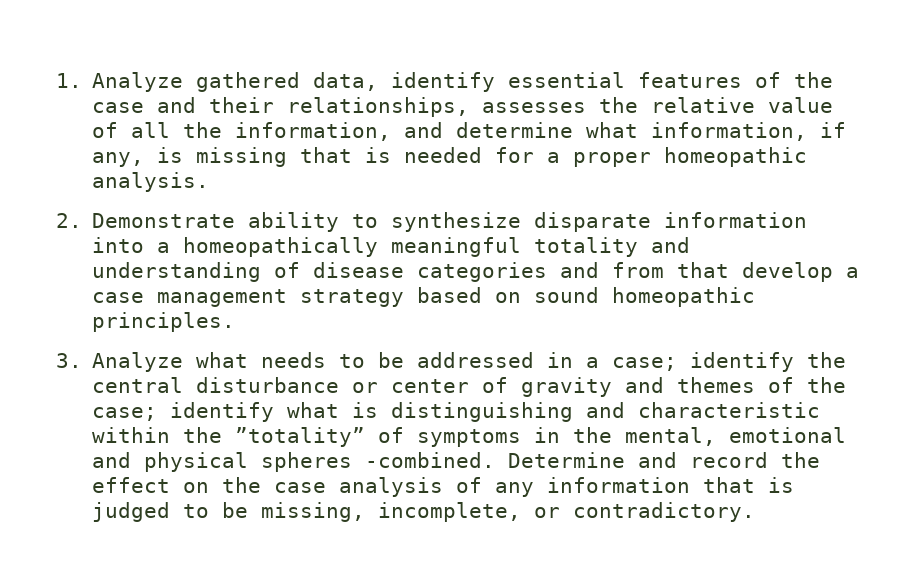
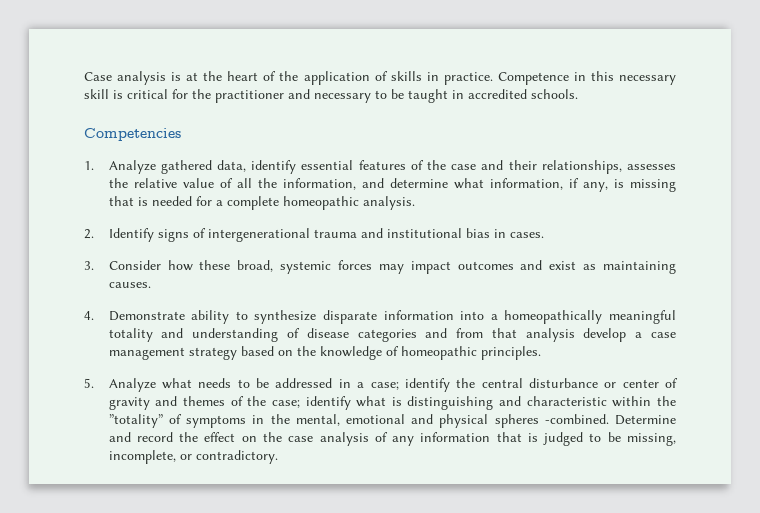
+ Case analysis is at the heart of the application of skills in practice. Competence in this necessary skill is critical for the practitioner and necessary to be taught in accredited schools.
+ Competencies
- 1. Analyze gathered data, identify essential features of the case and their relationships, assesses the relative value of all the information, and determine what information, if any, is missing that is needed for a proper homeopathic analysis.
+ 1. Analyze gathered data, identify essential features of the case and their relationships, assesses the relative value of all the information, and determine what information, if any, is missing that is needed for a complete homeopathic analysis.
- 2. Demonstrate ability to synthesize disparate information into a homeopathically meaningful totality and understanding of disease categories and from that develop a case management strategy based on sound homeopathic principles.
+ 2. Identify signs of intergenerational trauma and institutional bias in cases.
+ 3. Consider how these broad, systemic forces may impact outcomes and exist as maintaining causes.
+ 4. Demonstrate ability to synthesize disparate information into a homeopathically meaningful totality and understanding of disease categories and from that analysis develop a case management strategy based on the knowledge of homeopathic principles.
- 3. Analyze what needs to be addressed in a case; identify the central disturbance or center of gravity and themes of the case; identify what is distinguishing and characteristic within the ”totality” of symptoms in the mental, emotional and physical spheres -combined.
+ 5. Analyze what needs to be addressed in a case; identify the central disturbance or center of gravity and themes of the case; identify what is distinguishing and characteristic within the ”totality” of symptoms in the mental, emotional and physical spheres -combined.

